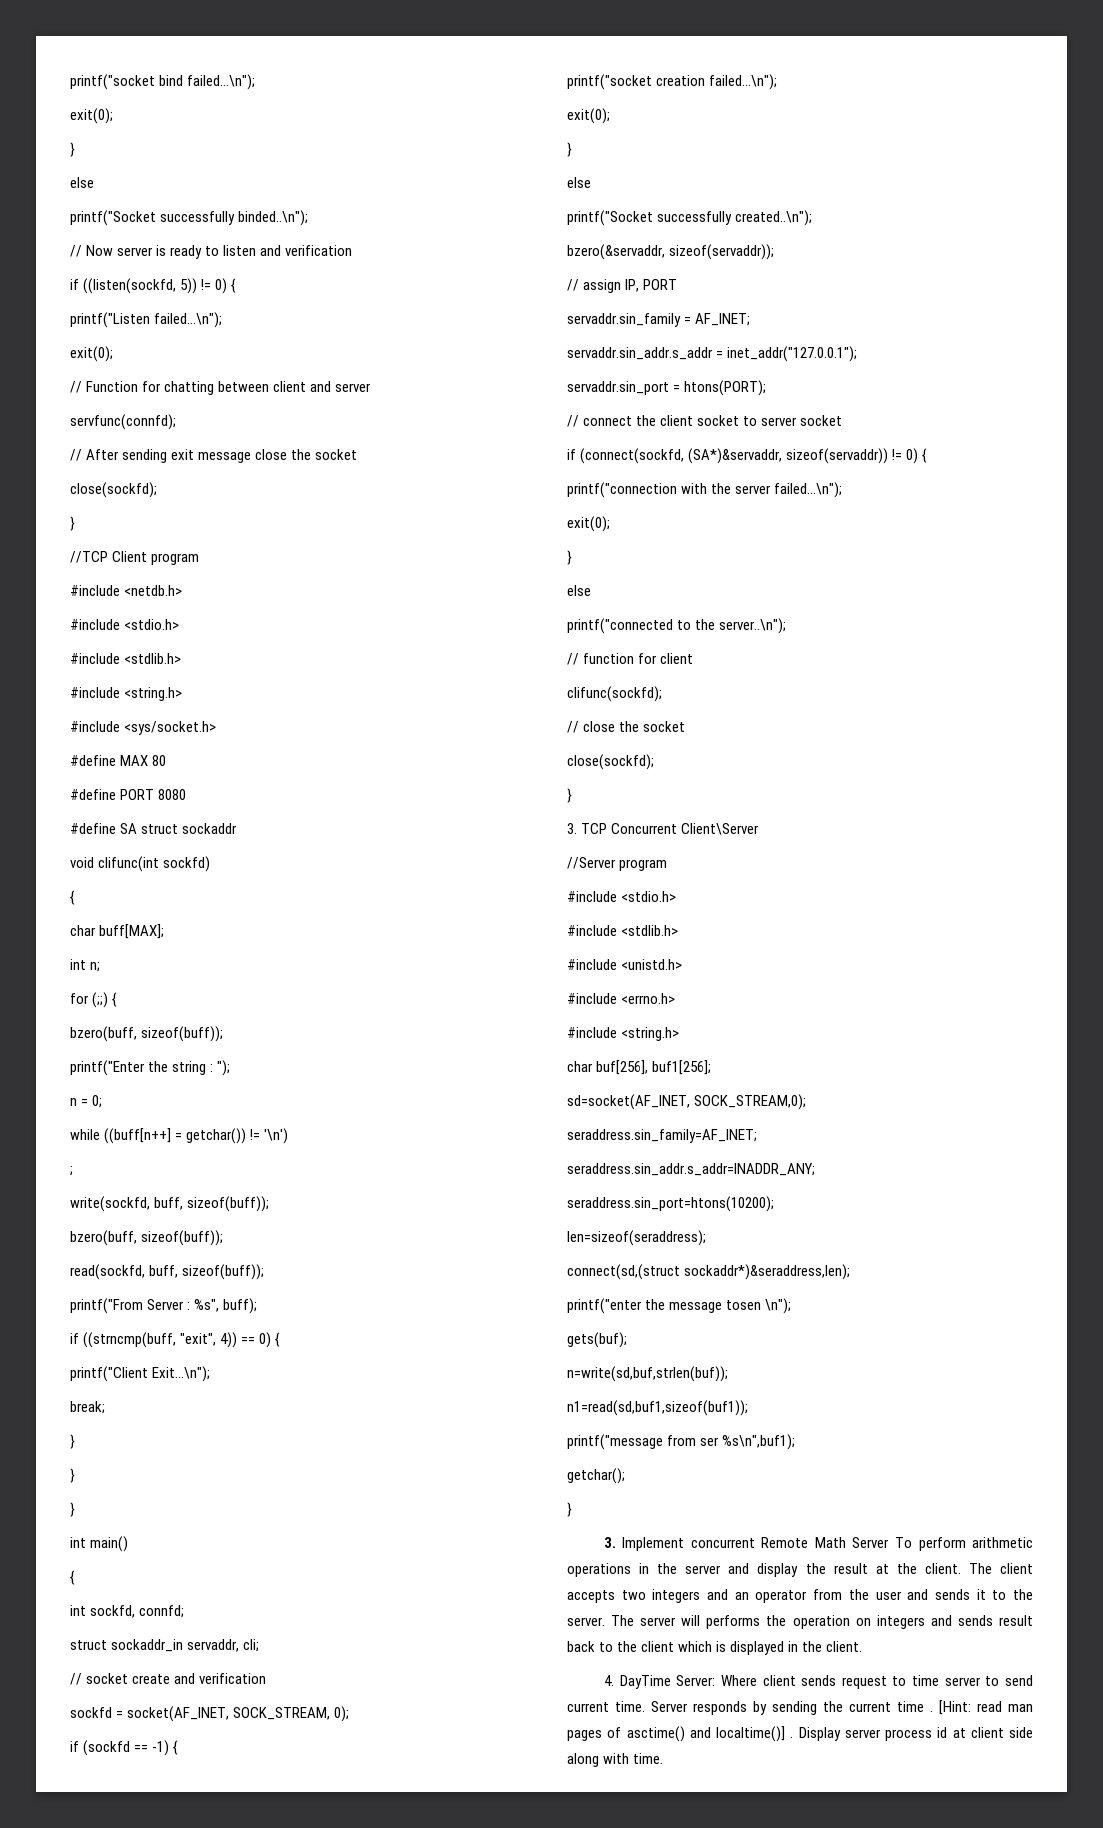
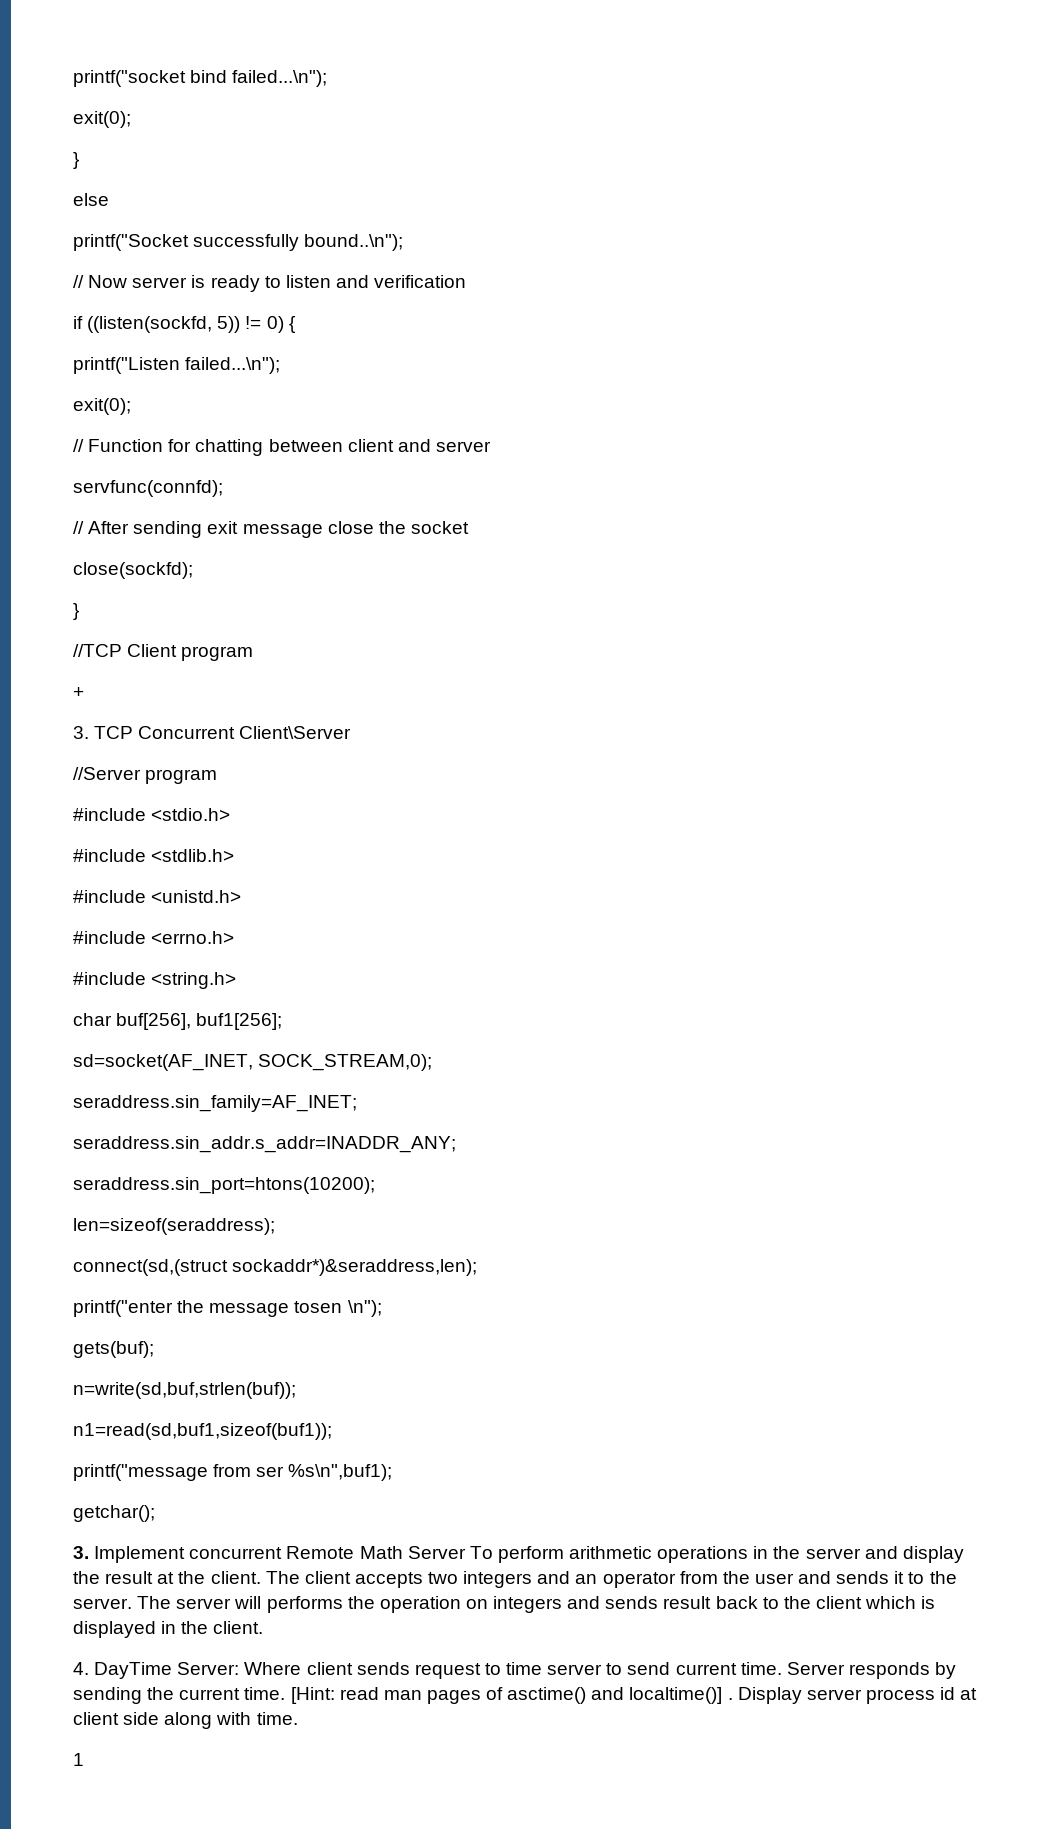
- printf("Socket successfully binded..\n");
+ printf("Socket successfully bound..\n");
- #include <netdb.h>
- #include <stdio.h>
- #include <stdlib.h>
- #include <string.h>
- #include <sys/socket.h>
- #define MAX 80
- #define PORT 8080
- #define SA struct sockaddr
- void clifunc(int sockfd)
- {
- char buff[MAX];
- int n;
- for (;;) {
- bzero(buff, sizeof(buff));
- printf("Enter the string : ");
- n = 0;
- while ((buff[n++] = getchar()) != '\n')
- ;
- write(sockfd, buff, sizeof(buff));
- bzero(buff, sizeof(buff));
- read(sockfd, buff, sizeof(buff));
- printf("From Server : %s", buff);
- if ((strncmp(buff, "exit", 4)) == 0) {
- printf("Client Exit...\n");
- break;
- }
- }
- }
- int main()
- {
- int sockfd, connfd;
- struct sockaddr_in servaddr, cli;
- // socket create and verification
- sockfd = socket(AF_INET, SOCK_STREAM, 0);
- if (sockfd == -1) {
- printf("socket creation failed...\n");
- exit(0);
- }
- else
- printf("Socket successfully created..\n");
- bzero(&servaddr, sizeof(servaddr));
- // assign IP, PORT
- servaddr.sin_family = AF_INET;
- servaddr.sin_addr.s_addr = inet_addr("127.0.0.1");
- servaddr.sin_port = htons(PORT);
- // connect the client socket to server socket
- if (connect(sockfd, (SA*)&servaddr, sizeof(servaddr)) != 0) {
- printf("connection with the server failed...\n");
- exit(0);
- }
- else
- printf("connected to the server..\n");
- // function for client
- clifunc(sockfd);
- // close the socket
- close(sockfd);
- }
+ +
  getchar();
- }
- Server responds by sending the current time .
+ Server responds by sending the current time.
+ 1

